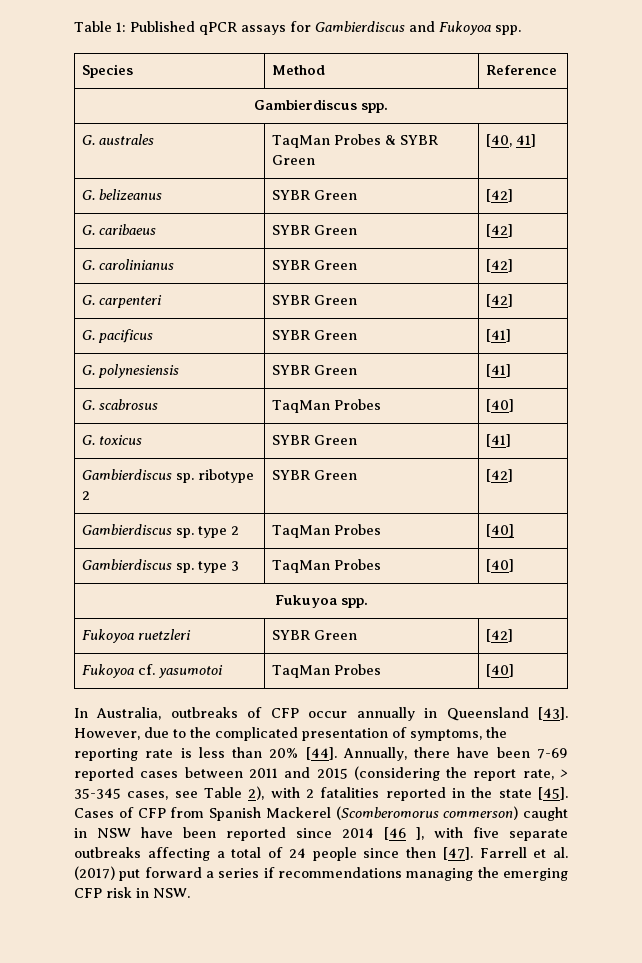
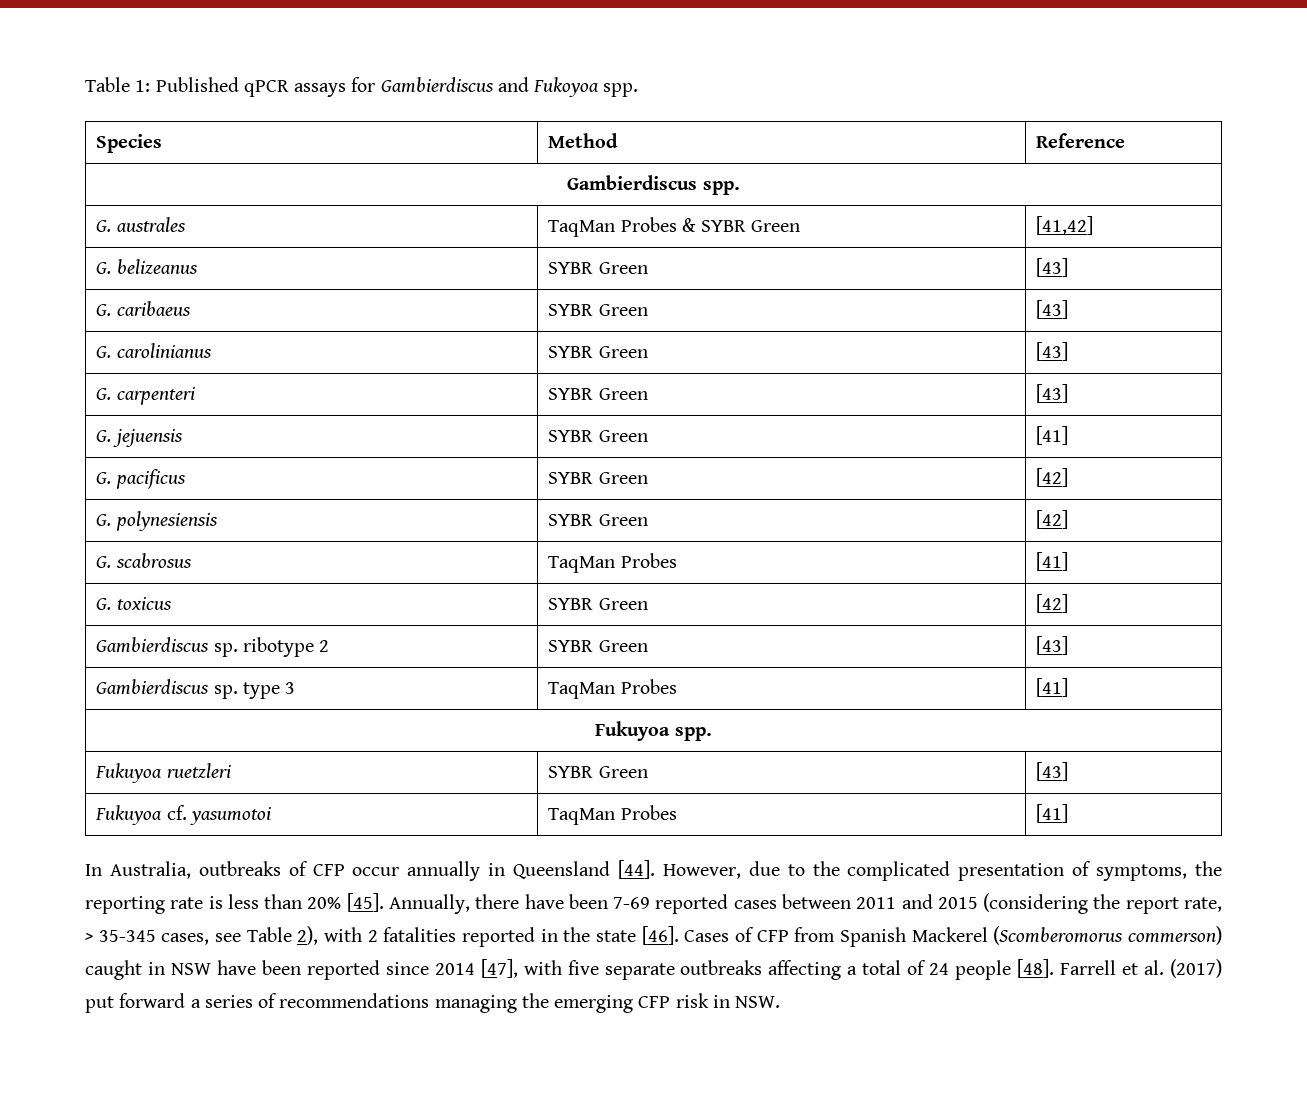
- G. australes | TaqMan Probes & SYBR Green | [40, 41]
+ G. australes | TaqMan Probes & SYBR Green | [41,42]
- G. belizeanus | SYBR Green | [42]
+ G. belizeanus | SYBR Green | [43]
- G. caribaeus | SYBR Green | [42]
+ G. caribaeus | SYBR Green | [43]
- G. carolinianus | SYBR Green | [42]
+ G. carolinianus | SYBR Green | [43]
- G. carpenteri | SYBR Green | [42]
+ G. carpenteri | SYBR Green | [43]
+ G. jejuensis | SYBR Green | [41]
- G. pacificus | SYBR Green | [41]
+ G. pacificus | SYBR Green | [42]
- G. polynesiensis | SYBR Green | [41]
+ G. polynesiensis | SYBR Green | [42]
- G. scabrosus | TaqMan Probes | [40]
+ G. scabrosus | TaqMan Probes | [41]
- G. toxicus | SYBR Green | [41]
+ G. toxicus | SYBR Green | [42]
- Gambierdiscus sp. ribotype 2 | SYBR Green | [42]
- Gambierdiscus sp. type 2 | TaqMan Probes | [40]
+ Gambierdiscus sp. ribotype 2 | SYBR Green | [43]
- Gambierdiscus sp. type 3 | TaqMan Probes | [40]
+ Gambierdiscus sp. type 3 | TaqMan Probes | [41]
- Fukoyoa ruetzleri | SYBR Green | [42]
- Fukoyoa cf. yasumotoi | TaqMan Probes | [40]
+ Fukuyoa ruetzleri | SYBR Green | [43]
+ Fukuyoa cf. yasumotoi | TaqMan Probes | [41]
- In Australia, outbreaks of CFP occur annually in Queensland [43].
+ In Australia, outbreaks of CFP occur annually in Queensland [44].
- However, due to the complicated presentation of symptoms, the reporting rate is less than 20% [44].
+ However, due to the complicated presentation of symptoms, the reporting rate is less than 20% [45].
- Annually, there have been 7-69 reported cases between 2011 and 2015 (considering the report rate, > 35-345 cases, see Table 2), with 2 fatalities reported in the state [45].
+ Annually, there have been 7-69 reported cases between 2011 and 2015 (considering the report rate, > 35-345 cases, see Table 2), with 2 fatalities reported in the state [46].
- Cases of CFP from Spanish Mackerel (Scomberomorus commerson) caught in NSW have been reported since 2014 [46 ], with five separate outbreaks affecting a total of 24 people since then [47].
+ Cases of CFP from Spanish Mackerel (Scomberomorus commerson) caught in NSW have been reported since 2014 [47], with five separate outbreaks affecting a total of 24 people [48].
- Farrell et al. (2017) put forward a series if recommendations managing the emerging CFP risk in NSW.
+ Farrell et al. (2017) put forward a series of recommendations managing the emerging CFP risk in NSW.

